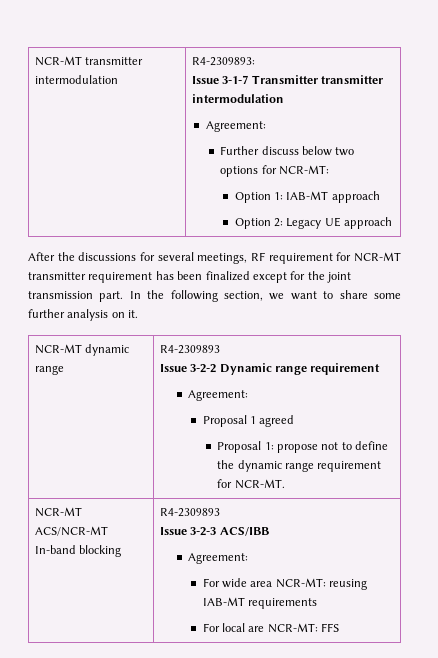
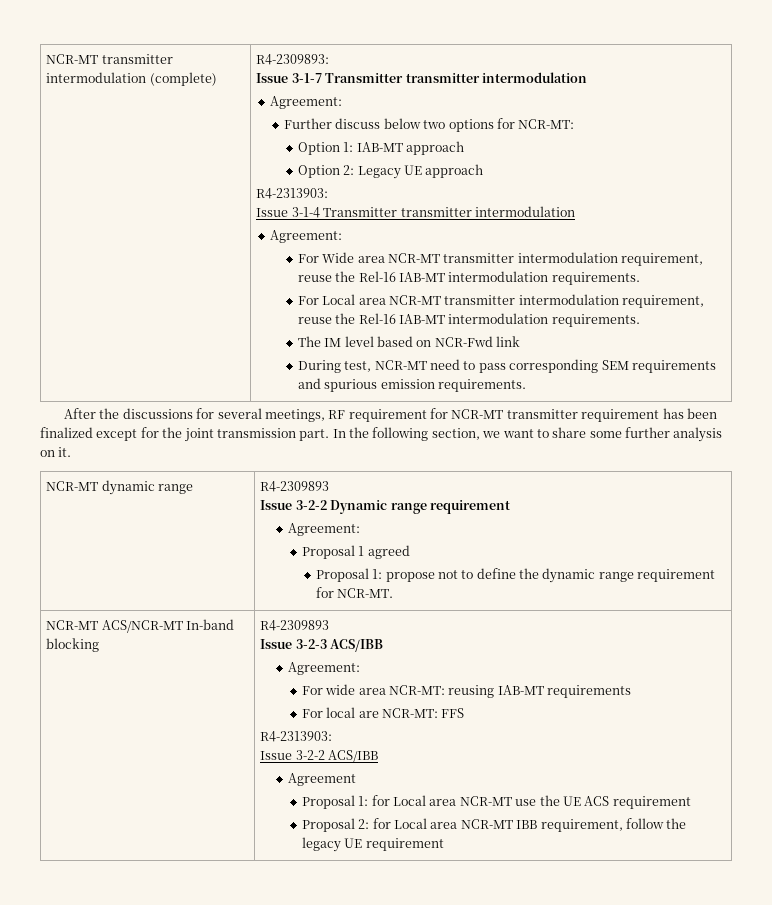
- NCR-MT transmitter intermodulation
+ NCR-MT transmitter intermodulation (complete)
  Option 2: Legacy UE approach
+ R4-2313903:
+ Issue 3-1-4 Transmitter transmitter intermodulation
+ Agreement:
+ For Wide area NCR-MT transmitter intermodulation requirement, reuse the Rel-16 IAB-MT intermodulation requirements.
+ For Local area NCR-MT transmitter intermodulation requirement, reuse the Rel-16 IAB-MT intermodulation requirements.
+ The IM level based on NCR-Fwd link
+ During test, NCR-MT need to pass corresponding SEM requirements and spurious emission requirements.
  For local are NCR-MT: FFS
+ R4-2313903:
+ Issue 3-2-2 ACS/IBB
+ Agreement
+ Proposal 1: for Local area NCR-MT use the UE ACS requirement
+ Proposal 2: for Local area NCR-MT IBB requirement, follow the legacy UE requirement

